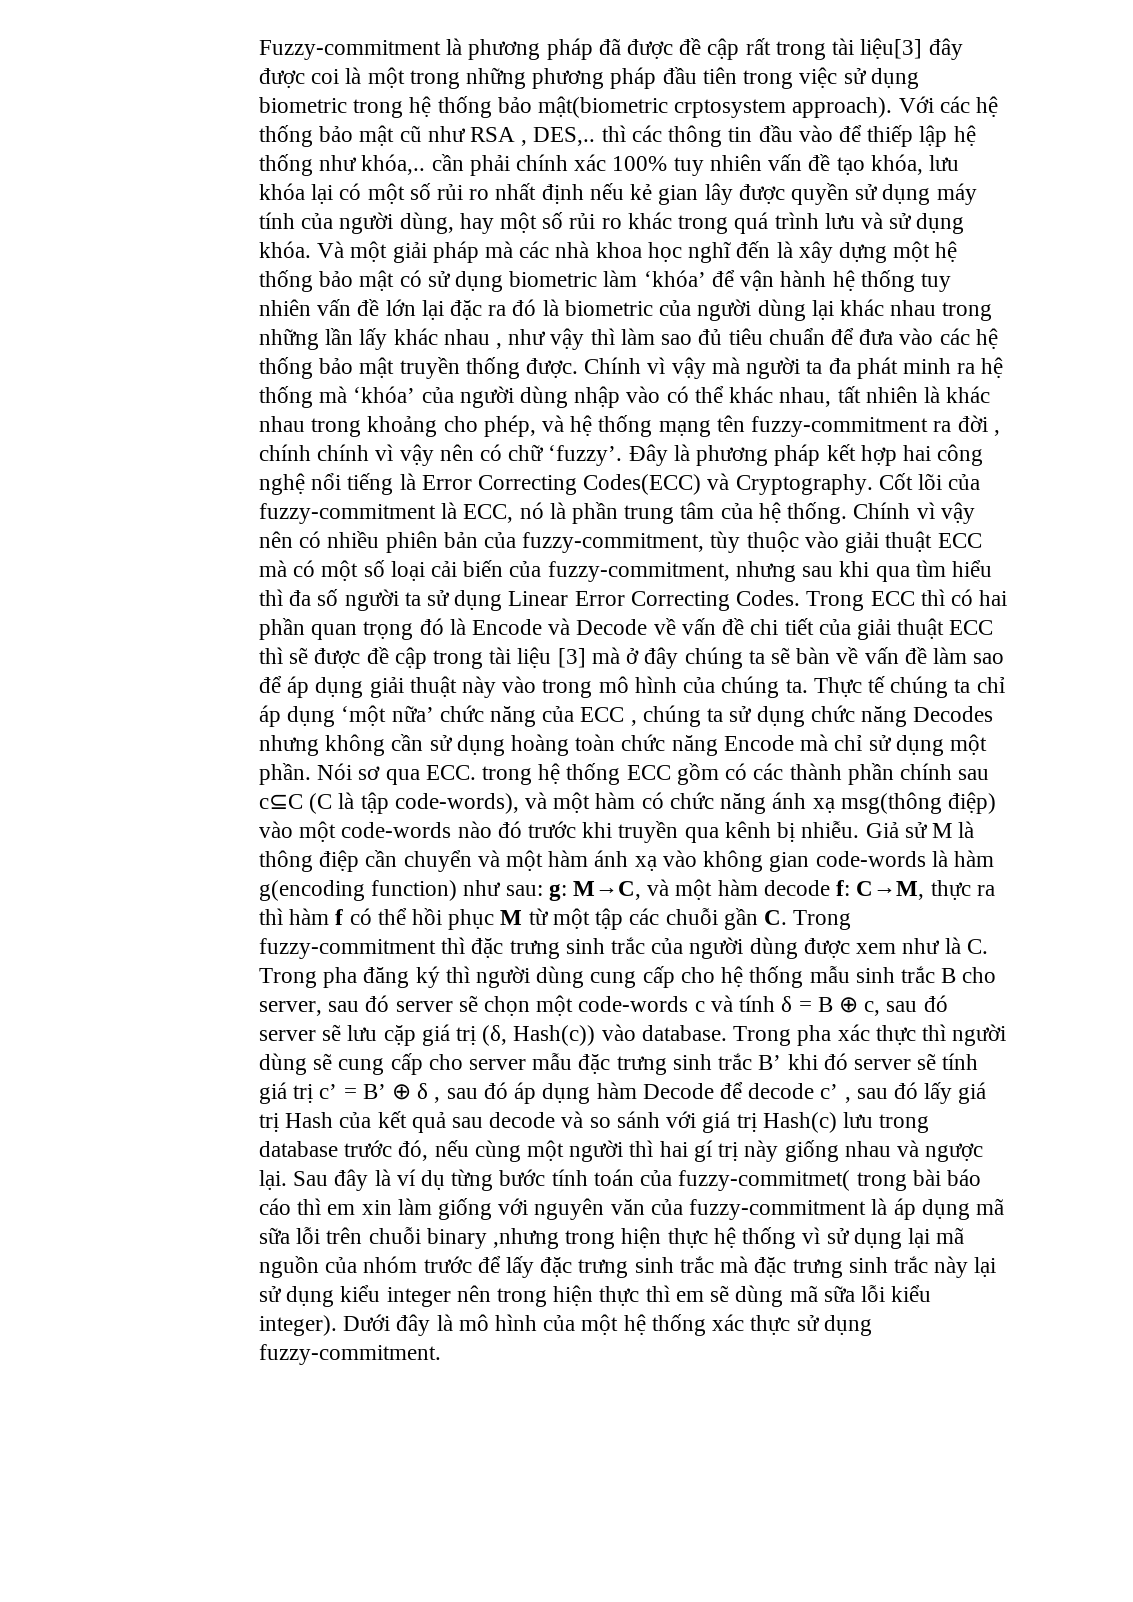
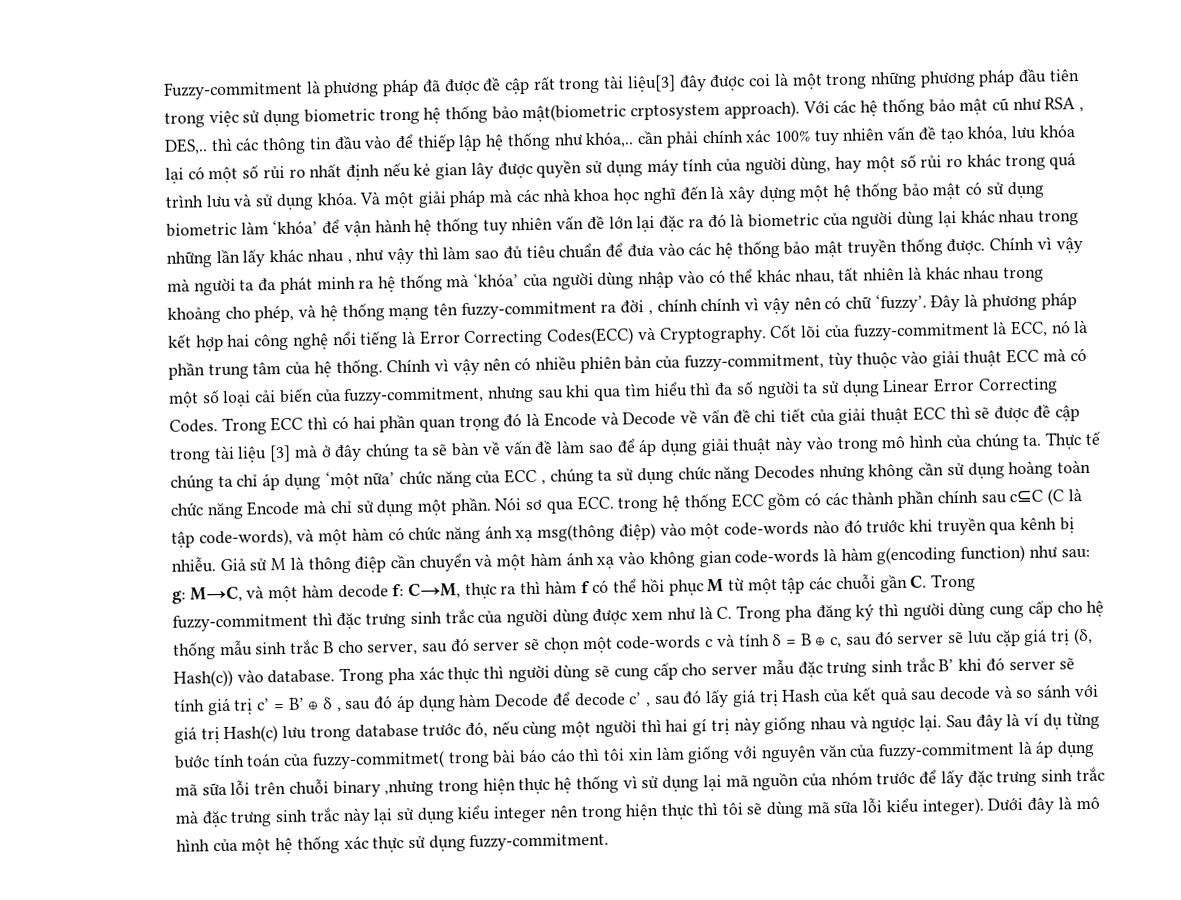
- Sau đây là ví dụ từng bước tính toán của fuzzy-commitmet( trong bài báo cáo thì em xin làm giống với nguyên văn của fuzzy-commitment là áp dụng mã sữa lỗi trên chuỗi binary ,nhưng trong hiện thực hệ thống vì sử dụng lại mã nguồn của nhóm trước để lấy đặc trưng sinh trắc mà đặc trưng sinh trắc này lại sử dụng kiểu integer nên trong hiện thực thì em sẽ dùng mã sữa lỗi kiểu integer).
+ Sau đây là ví dụ từng bước tính toán của fuzzy-commitmet( trong bài báo cáo thì tôi xin làm giống với nguyên văn của fuzzy-commitment là áp dụng mã sữa lỗi trên chuỗi binary ,nhưng trong hiện thực hệ thống vì sử dụng lại mã nguồn của nhóm trước để lấy đặc trưng sinh trắc mà đặc trưng sinh trắc này lại sử dụng kiểu integer nên trong hiện thực thì tôi sẽ dùng mã sữa lỗi kiểu integer).

